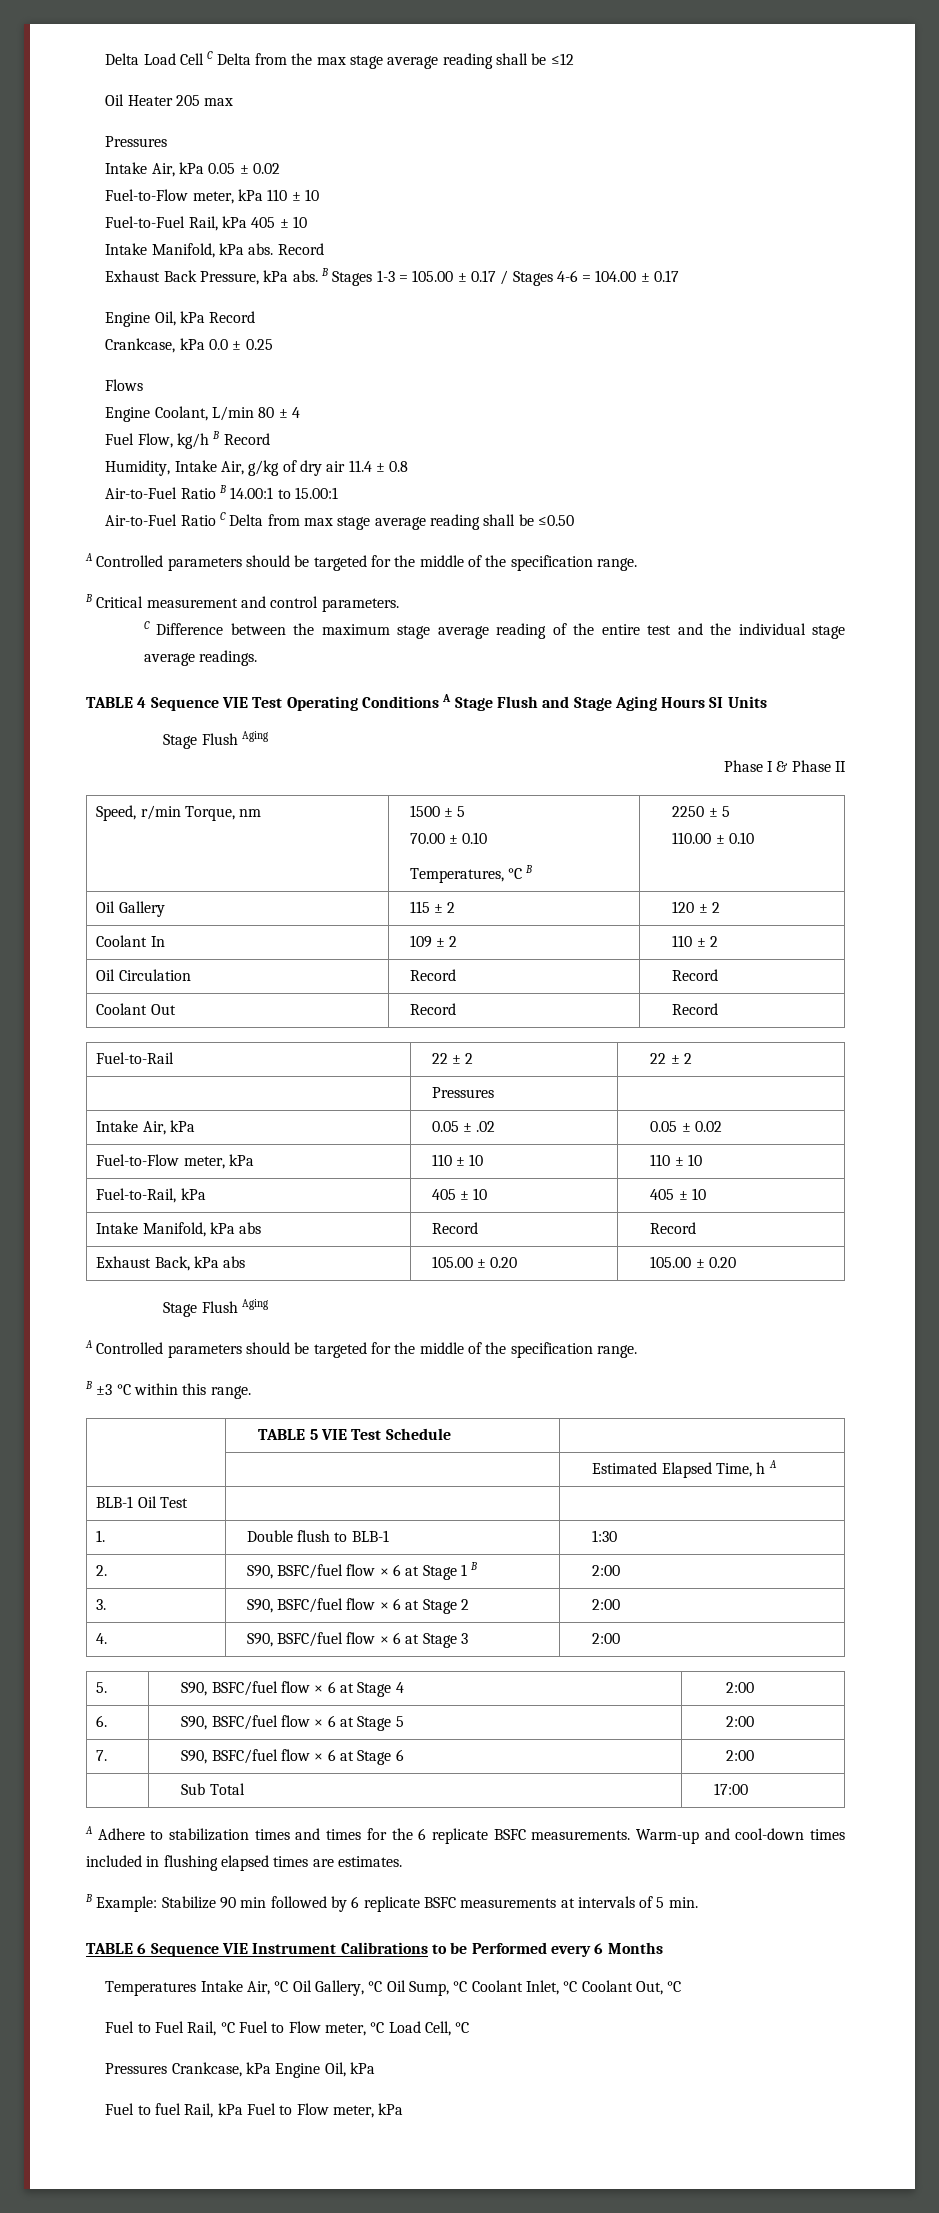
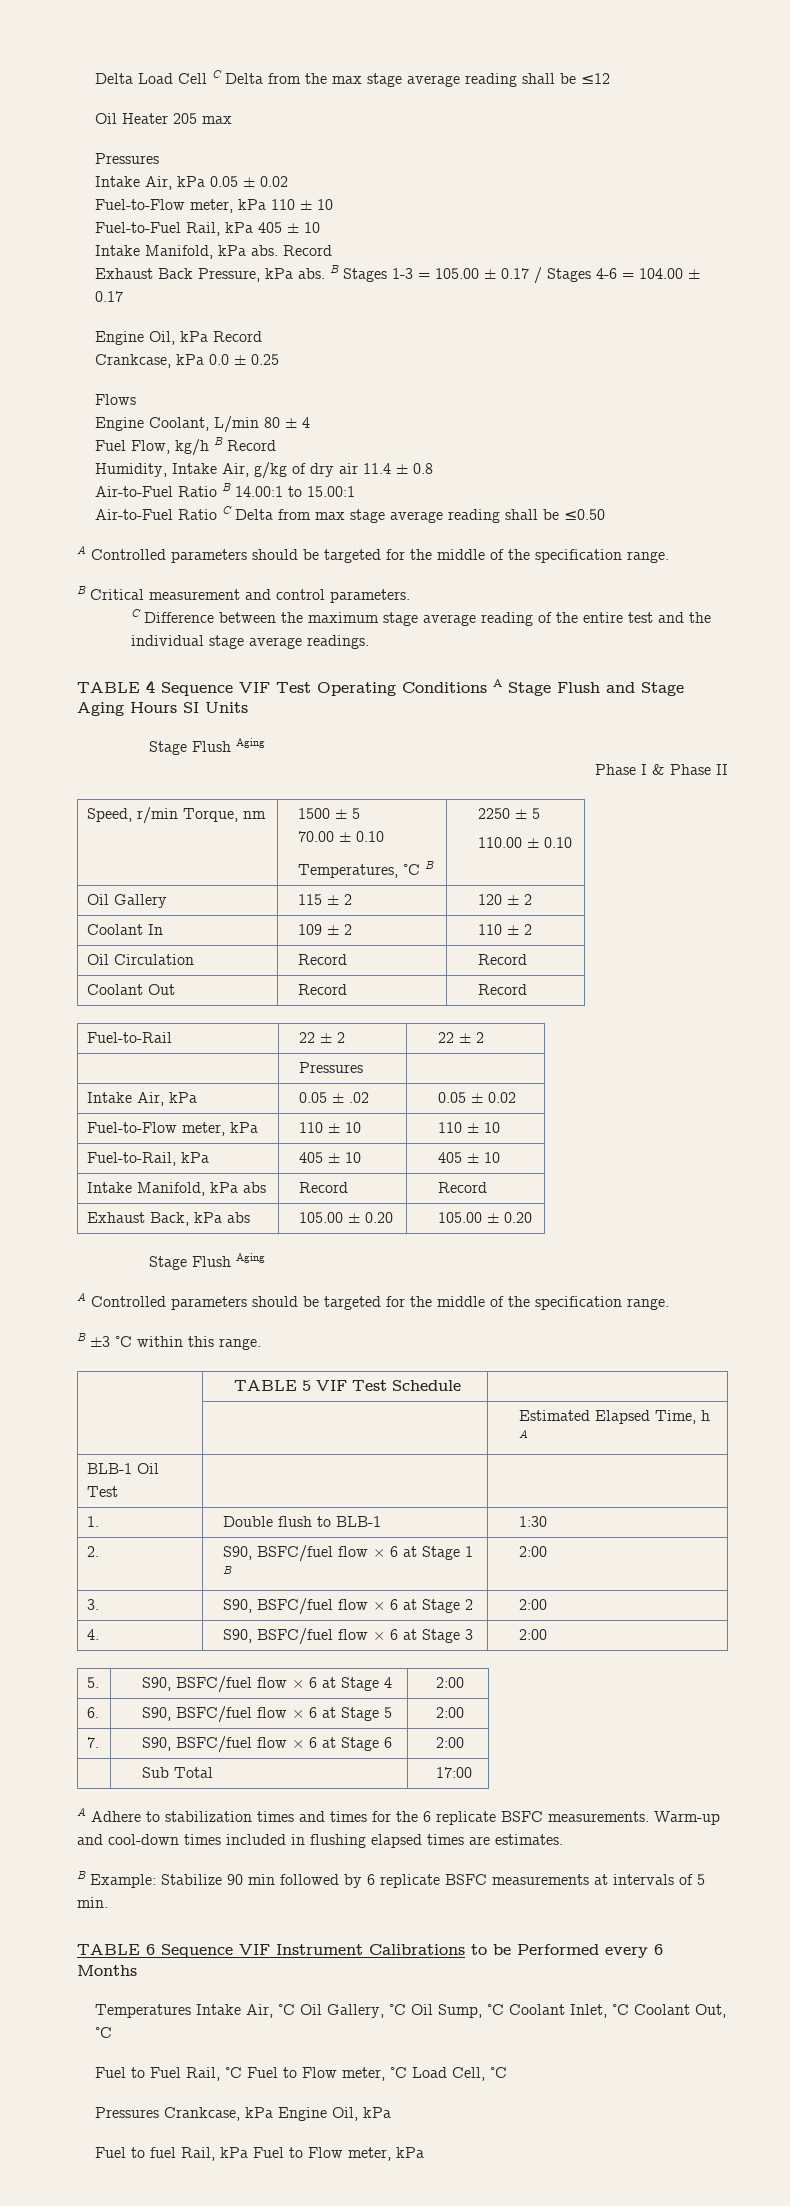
- TABLE 4 Sequence VIE Test Operating Conditions A Stage Flush and Stage Aging Hours SI Units
+ TABLE 4 Sequence VIF Test Operating Conditions A Stage Flush and Stage Aging Hours SI Units
- | TABLE 5 VIE Test Schedule |
+ | TABLE 5 VIF Test Schedule |
- TABLE 6 Sequence VIE Instrument Calibrations to be Performed every 6 Months
+ TABLE 6 Sequence VIF Instrument Calibrations to be Performed every 6 Months

